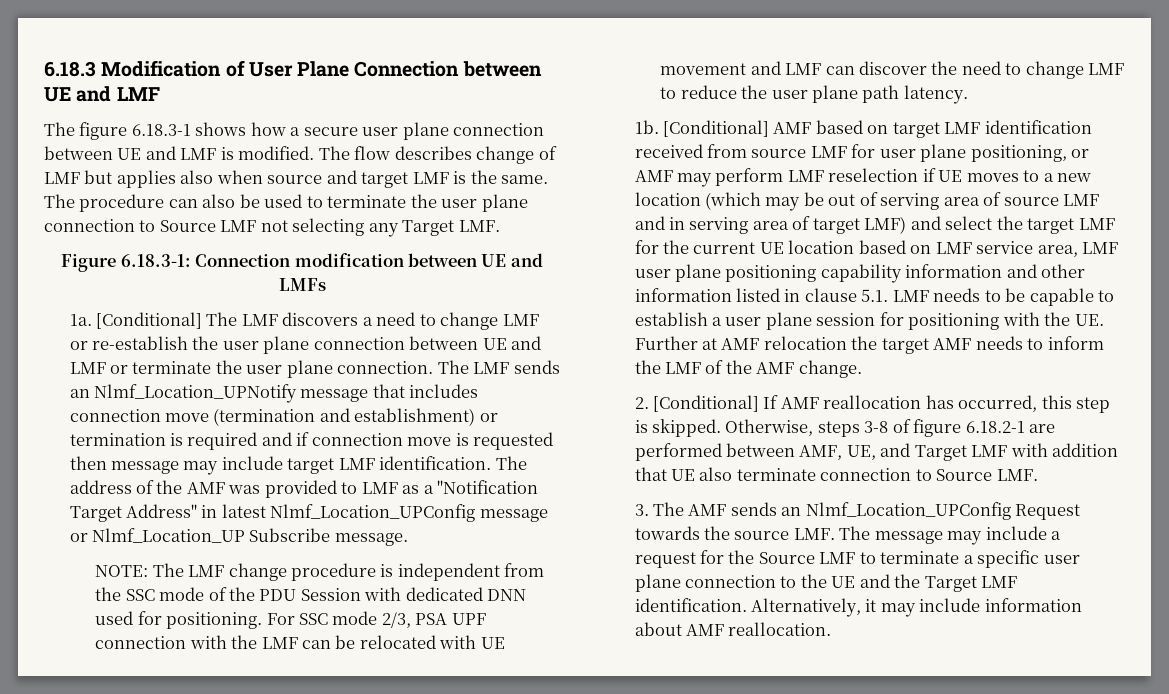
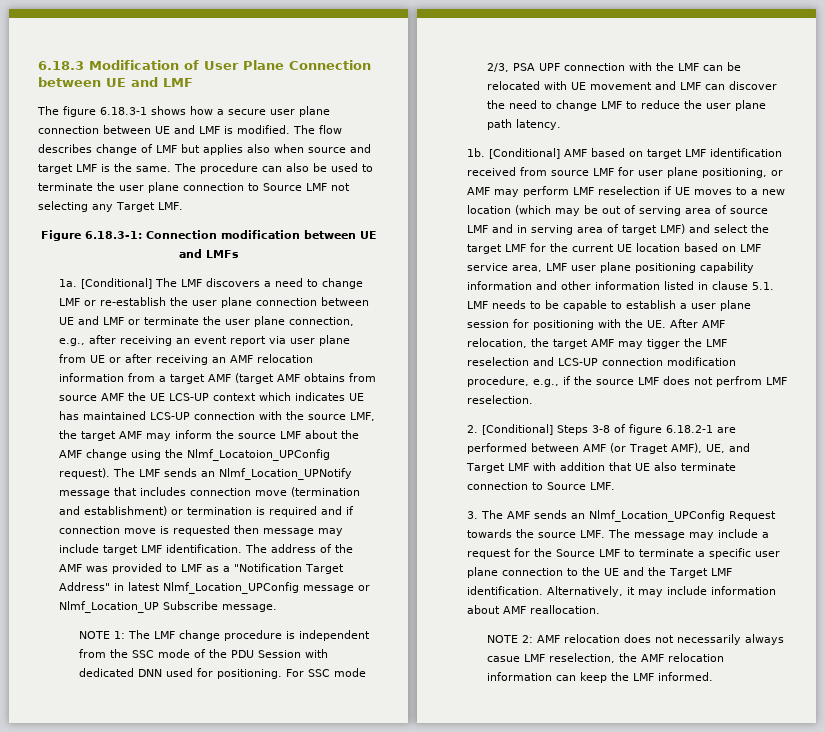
- [Conditional] The LMF discovers a need to change LMF or re-establish the user plane connection between UE and LMF or terminate the user plane connection.
+ [Conditional] The LMF discovers a need to change LMF or re-establish the user plane connection between UE and LMF or terminate the user plane connection, e.g., after receiving an event report via user plane from UE or after receiving an AMF relocation information from a target AMF (target AMF obtains from source AMF the UE LCS-UP context which indicates UE has maintained LCS-UP connection with the source LMF, the target AMF may inform the source LMF about the AMF change using the Nlmf_Locatoion_UPConfig request).
- NOTE: The LMF change procedure is independent from the SSC mode of the PDU Session with dedicated DNN used for positioning.
+ NOTE 1: The LMF change procedure is independent from the SSC mode of the PDU Session with dedicated DNN used for positioning.
- [Conditional] AMF based on target LMF identification received from source LMF for user plane positioning, or AMF may perform LMF reselection if UE moves to a new location (which may be out of serving area of source LMF and in serving area of target LMF) and select the target LMF for the current UE location based on LMF service area, LMF user plane positioning capability information and other information listed in clause 5.1. LMF needs to be capable to establish a user plane session for positioning with the UE. Further at AMF relocation the target AMF needs to inform the LMF of the AMF change.
- 2. [Conditional] If AMF reallocation has occurred, this step is skipped. Otherwise, steps 3-8 of figure 6.18.2-1 are performed between AMF, UE, and Target LMF with addition that UE also terminate connection to Source LMF.
+ [Conditional] AMF based on target LMF identification received from source LMF for user plane positioning, or AMF may perform LMF reselection if UE moves to a new location (which may be out of serving area of source LMF and in serving area of target LMF) and select the target LMF for the current UE location based on LMF service area, LMF user plane positioning capability information and other information listed in clause 5.1. LMF needs to be capable to establish a user plane session for positioning with the UE. After AMF relocation, the target AMF may tigger the LMF reselection and LCS-UP connection modification procedure, e.g., if the source LMF does not perfrom LMF reselection.
+ 2. [Conditional] Steps 3-8 of figure 6.18.2-1 are performed between AMF (or Traget AMF), UE, and Target LMF with addition that UE also terminate connection to Source LMF.
+ NOTE 2: AMF relocation does not necessarily always casue LMF reselection, the AMF relocation information can keep the LMF informed.

